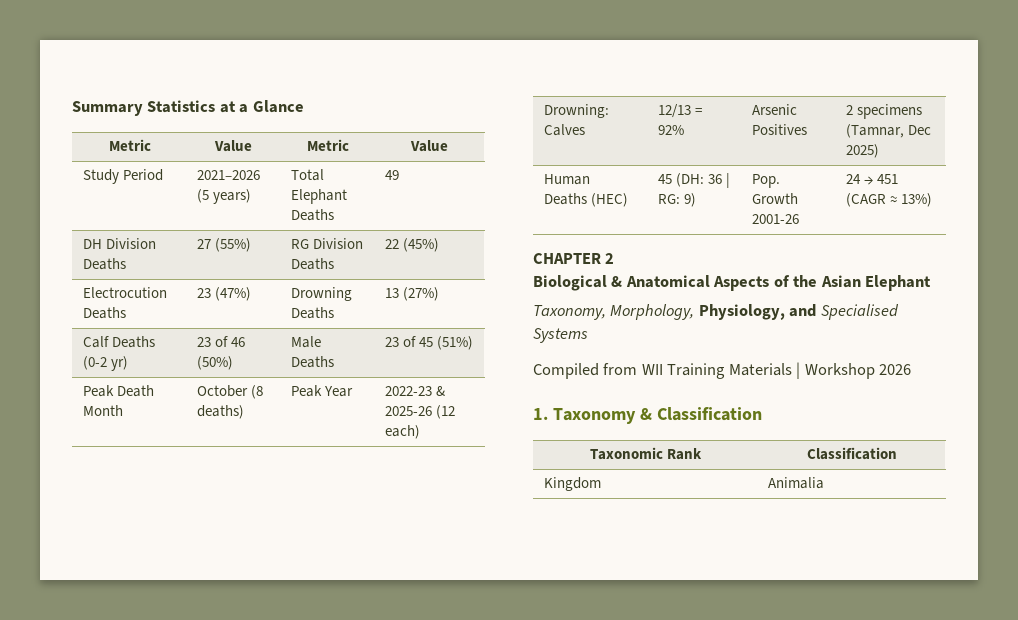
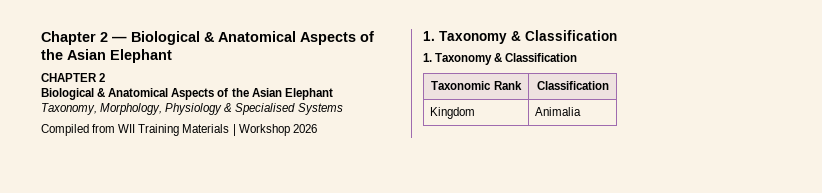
- Summary Statistics at a Glance
- Metric | Value | Metric | Value
- Study Period | 2021–2026 (5 years) | Total Elephant Deaths | 49
- DH Division Deaths | 27 (55%) | RG Division Deaths | 22 (45%)
- Electrocution Deaths | 23 (47%) | Drowning Deaths | 13 (27%)
- Calf Deaths (0-2 yr) | 23 of 46 (50%) | Male Deaths | 23 of 45 (51%)
- Peak Death Month | October (8 deaths) | Peak Year | 2022-23 & 2025-26 (12 each)
- Drowning: Calves | 12/13 = 92% | Arsenic Positives | 2 specimens (Tamnar, Dec 2025)
- Human Deaths (HEC) | 45 (DH: 36 | RG: 9) | Pop. Growth 2001-26 | 24 → 451 (CAGR ≈ 13%)
+ Chapter 2 — Biological & Anatomical Aspects of the Asian Elephant
- Taxonomy, Morphology, Physiology, and Specialised Systems
+ Taxonomy, Morphology, Physiology & Specialised Systems
  Compiled from WII Training Materials | Workshop 2026
+ 1. Taxonomy & Classification

